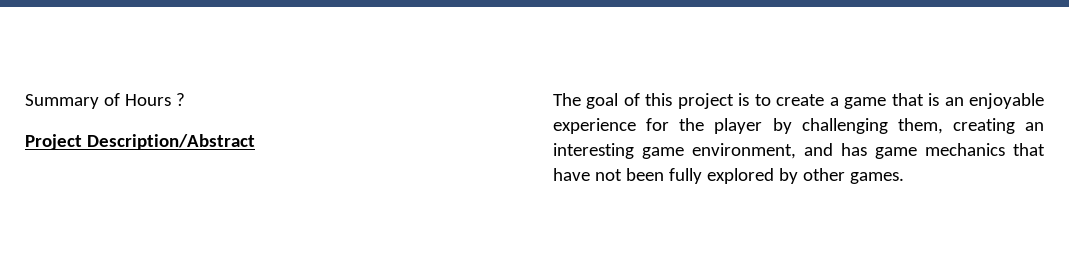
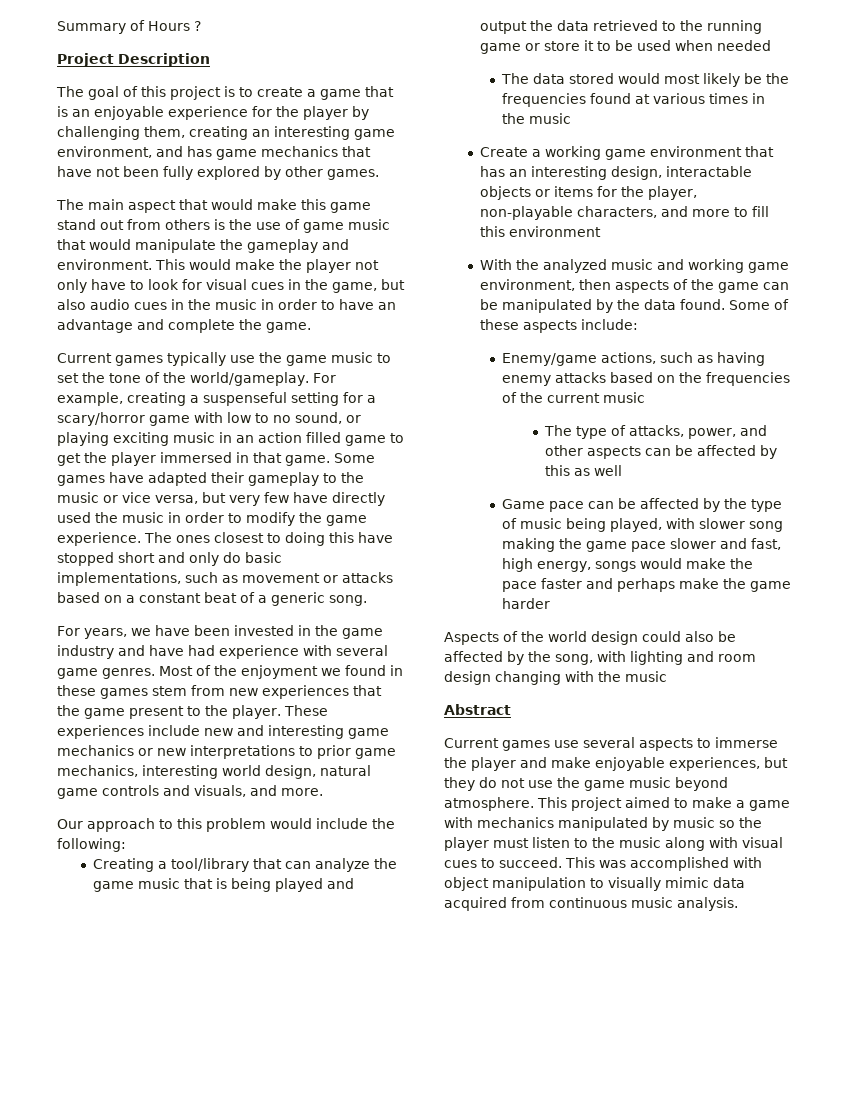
- Project Description/Abstract
+ Project Description
+ The main aspect that would make this game stand out from others is the use of game music that would manipulate the gameplay and environment. This would make the player not only have to look for visual cues in the game, but also audio cues in the music in order to have an advantage and complete the game.
+ Current games typically use the game music to set the tone of the world/gameplay. For example, creating a suspenseful setting for a scary/horror game with low to no sound, or playing exciting music in an action filled game to get the player immersed in that game. Some games have adapted their gameplay to the music or vice versa, but very few have directly used the music in order to modify the game experience. The ones closest to doing this have stopped short and only do basic implementations, such as movement or attacks based on a constant beat of a generic song.
+ For years, we have been invested in the game industry and have had experience with several game genres. Most of the enjoyment we found in these games stem from new experiences that the game present to the player. These experiences include new and interesting game mechanics or new interpretations to prior game mechanics, interesting world design, natural game controls and visuals, and more.
+ Our approach to this problem would include the following:
+ Creating a tool/library that can analyze the game music that is being played and output the data retrieved to the running game or store it to be used when needed
+ The data stored would most likely be the frequencies found at various times in the music
+ Create a working game environment that has an interesting design, interactable objects or items for the player, non-playable characters, and more to fill this environment
+ With the analyzed music and working game environment, then aspects of the game can be manipulated by the data found. Some of these aspects include:
+ Enemy/game actions, such as having enemy attacks based on the frequencies of the current music
+ The type of attacks, power, and other aspects can be affected by this as well
+ Game pace can be affected by the type of music being played, with slower song making the game pace slower and fast, high energy, songs would make the pace faster and perhaps make the game harder
+ Aspects of the world design could also be affected by the song, with lighting and room design changing with the music
+ Abstract
+ Current games use several aspects to immerse the player and make enjoyable experiences, but they do not use the game music beyond atmosphere. This project aimed to make a game with mechanics manipulated by music so the player must listen to the music along with visual cues to succeed. This was accomplished with object manipulation to visually mimic data acquired from continuous music analysis.

